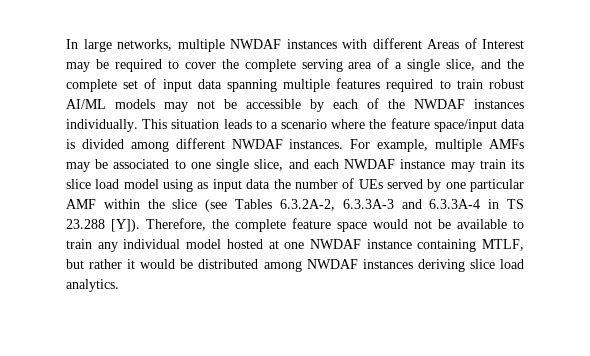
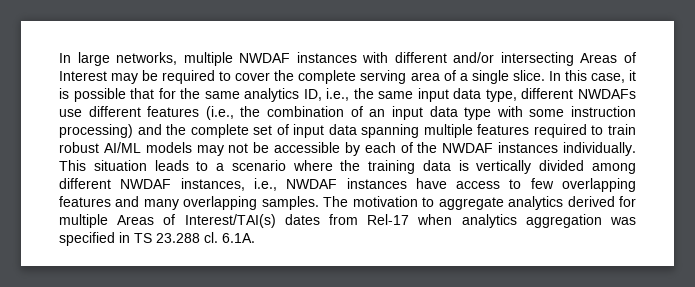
- In large networks, multiple NWDAF instances with different Areas of Interest may be required to cover the complete serving area of a single slice, and the complete set of input data spanning multiple features required to train robust AI/ML models may not be accessible by each of the NWDAF instances individually.
+ In large networks, multiple NWDAF instances with different and/or intersecting Areas of Interest may be required to cover the complete serving area of a single slice. In this case, it is possible that for the same analytics ID, i.e., the same input data type, different NWDAFs use different features (i.e., the combination of an input data type with some instruction processing) and the complete set of input data spanning multiple features required to train robust AI/ML models may not be accessible by each of the NWDAF instances individually.
- This situation leads to a scenario where the feature space/input data is divided among different NWDAF instances. For example, multiple AMFs may be associated to one single slice, and each NWDAF instance may train its slice load model using as input data the number of UEs served by one particular AMF within the slice (see Tables 6.3.2A-2, 6.3.3A-3 and 6.3.3A-4 in TS 23.288 [Y]). Therefore, the complete feature space would not be available to train any individual model hosted at one NWDAF instance containing MTLF, but rather it would be distributed among NWDAF instances deriving slice load analytics.
+ This situation leads to a scenario where the training data is vertically divided among different NWDAF instances, i.e., NWDAF instances have access to few overlapping features and many overlapping samples. The motivation to aggregate analytics derived for multiple Areas of Interest/TAI(s) dates from Rel-17 when analytics aggregation was specified in TS 23.288 cl. 6.1A.

